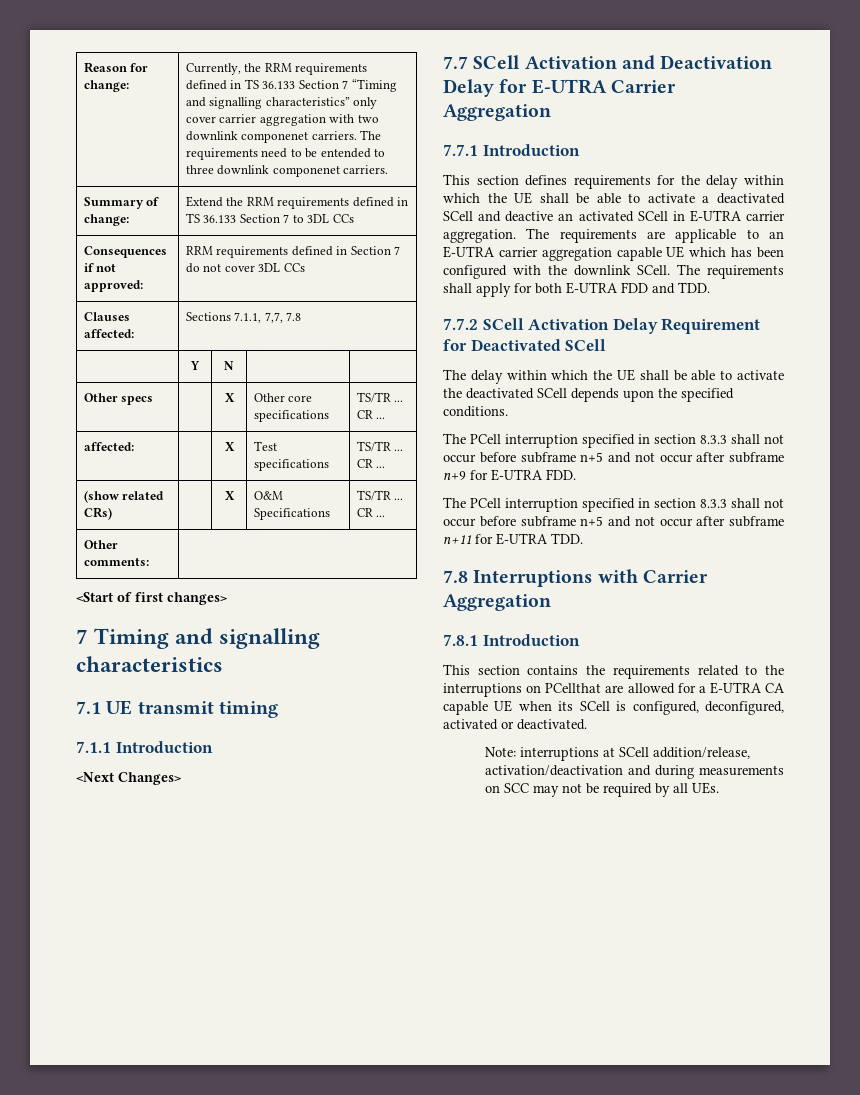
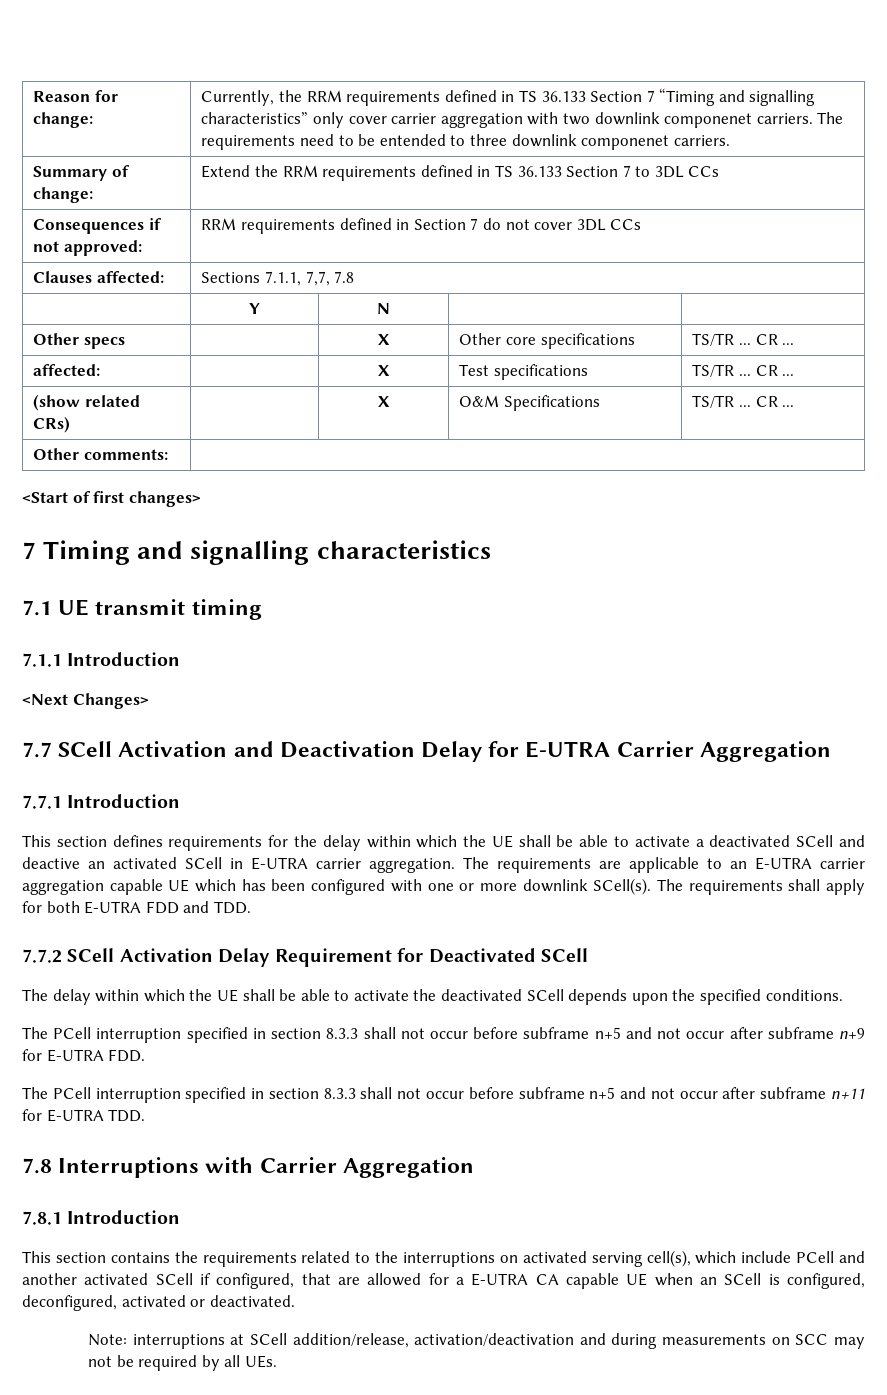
- The requirements are applicable to an E-UTRA carrier aggregation capable UE which has been configured with the downlink SCell.
+ The requirements are applicable to an E-UTRA carrier aggregation capable UE which has been configured with one or more downlink SCell(s).
- This section contains the requirements related to the interruptions on PCellthat are allowed for a E-UTRA CA capable UE when its SCell is configured, deconfigured, activated or deactivated.
+ This section contains the requirements related to the interruptions on activated serving cell(s), which include PCell and another activated SCell if configured, that are allowed for a E-UTRA CA capable UE when an SCell is configured, deconfigured, activated or deactivated.

